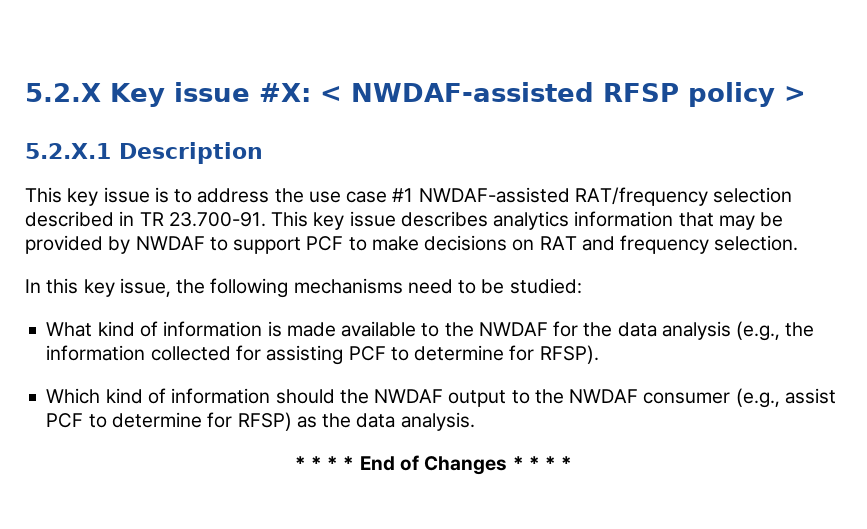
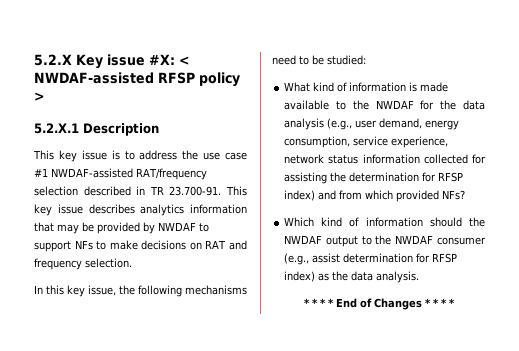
- This key issue is to address the use case #1 NWDAF-assisted RAT/frequency selection described in TR 23.700-91. This key issue describes analytics information that may be provided by NWDAF to support PCF to make decisions on RAT and frequency selection.
+ This key issue is to address the use case #1 NWDAF-assisted RAT/frequency selection described in TR 23.700-91. This key issue describes analytics information that may be provided by NWDAF to support NFs to make decisions on RAT and frequency selection.
- What kind of information is made available to the NWDAF for the data analysis (e.g., the information collected for assisting PCF to determine for RFSP).
+ What kind of information is made available to the NWDAF for the data analysis (e.g., user demand, energy consumption, service experience, network status information collected for assisting the determination for RFSP index) and from which provided NFs?
- Which kind of information should the NWDAF output to the NWDAF consumer (e.g., assist PCF to determine for RFSP) as the data analysis.
+ Which kind of information should the NWDAF output to the NWDAF consumer (e.g., assist determination for RFSP index) as the data analysis.

